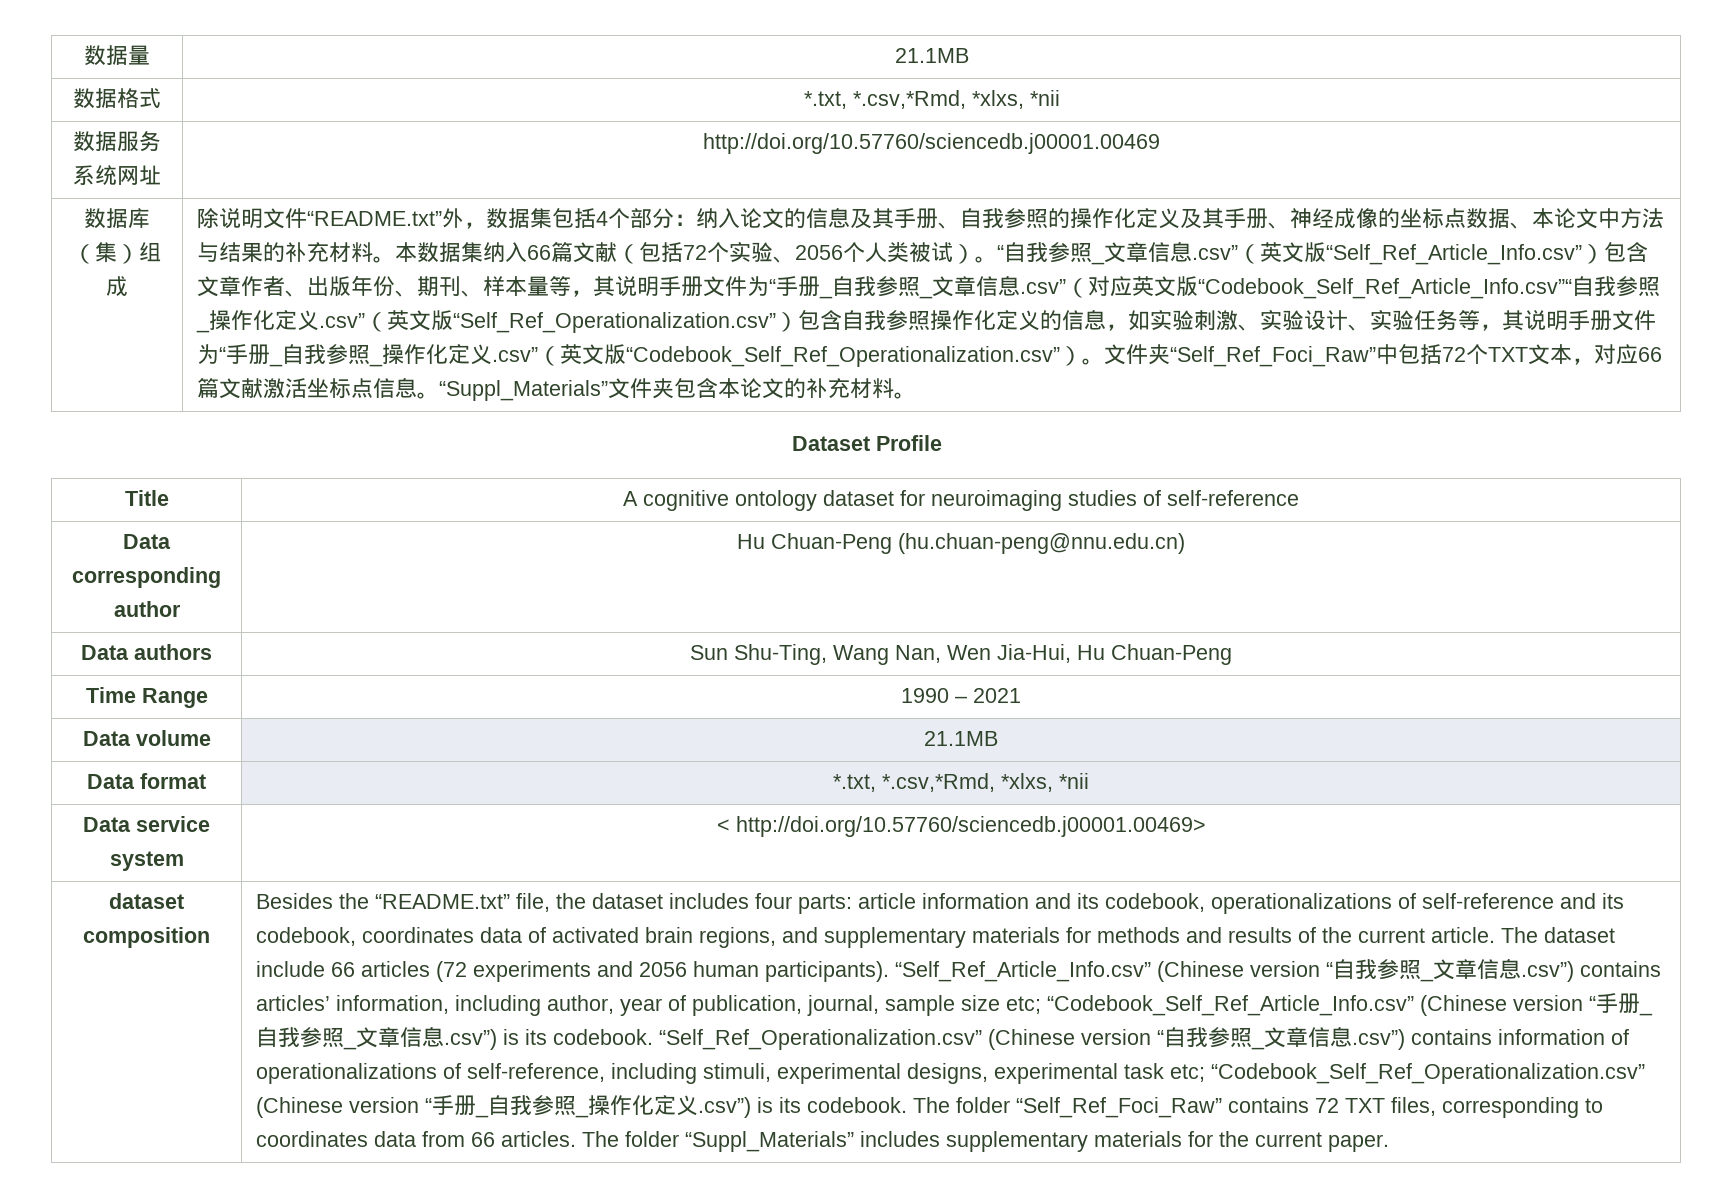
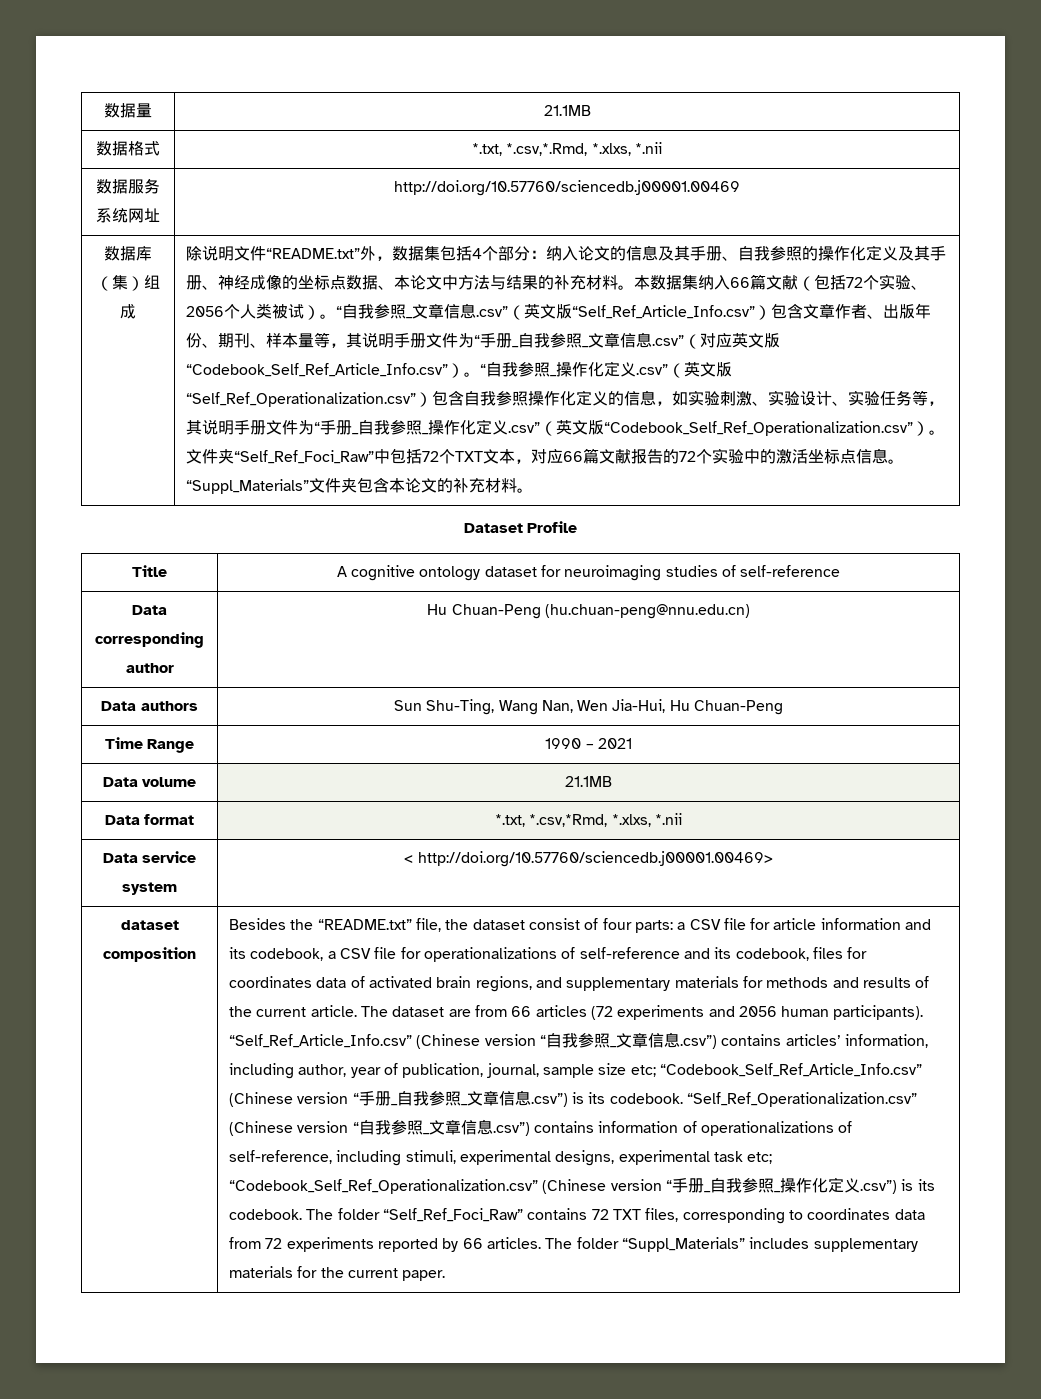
- 数据格式 | *.txt, *.csv,*Rmd, *xlxs, *nii
+ 数据格式 | *.txt, *.csv,*.Rmd, *.xlxs, *.nii
- “自我参照_文章信息.csv”（英文版“Self_Ref_Article_Info.csv”）包含文章作者、出版年份、期刊、样本量等，其说明手册文件为“手册_自我参照_文章信息.csv”（对应英文版“Codebook_Self_Ref_Article_Info.csv”“自我参照_操作化定义.csv”（英文版“Self_Ref_Operationalization.csv”）包含自我参照操作化定义的信息，如实验刺激、实验设计、实验任务等，其说明手册文件为“手册_自我参照_操作化定义.csv”（英文版“Codebook_Self_Ref_Operationalization.csv”）。
+ “自我参照_文章信息.csv”（英文版“Self_Ref_Article_Info.csv”）包含文章作者、出版年份、期刊、样本量等，其说明手册文件为“手册_自我参照_文章信息.csv”（对应英文版“Codebook_Self_Ref_Article_Info.csv”）。“自我参照_操作化定义.csv”（英文版“Self_Ref_Operationalization.csv”）包含自我参照操作化定义的信息，如实验刺激、实验设计、实验任务等，其说明手册文件为“手册_自我参照_操作化定义.csv”（英文版“Codebook_Self_Ref_Operationalization.csv”）。
- 文件夹“Self_Ref_Foci_Raw”中包括72个TXT文本，对应66篇文献激活坐标点信息。
+ 文件夹“Self_Ref_Foci_Raw”中包括72个TXT文本，对应66篇文献报告的72个实验中的激活坐标点信息。
- Data format | *.txt, *.csv,*Rmd, *xlxs, *nii
+ Data format | *.txt, *.csv,*Rmd, *.xlxs, *.nii
- Besides the “README.txt” file, the dataset includes four parts: article information and its codebook, operationalizations of self-reference and its codebook, coordinates data of activated brain regions, and supplementary materials for methods and results of the current article.
+ Besides the “README.txt” file, the dataset consist of four parts: a CSV file for article information and its codebook, a CSV file for operationalizations of self-reference and its codebook, files for coordinates data of activated brain regions, and supplementary materials for methods and results of the current article.
- The dataset include 66 articles (72 experiments and 2056 human participants).
+ The dataset are from 66 articles (72 experiments and 2056 human participants).
- The folder “Self_Ref_Foci_Raw” contains 72 TXT files, corresponding to coordinates data from 66 articles.
+ The folder “Self_Ref_Foci_Raw” contains 72 TXT files, corresponding to coordinates data from 72 experiments reported by 66 articles.

